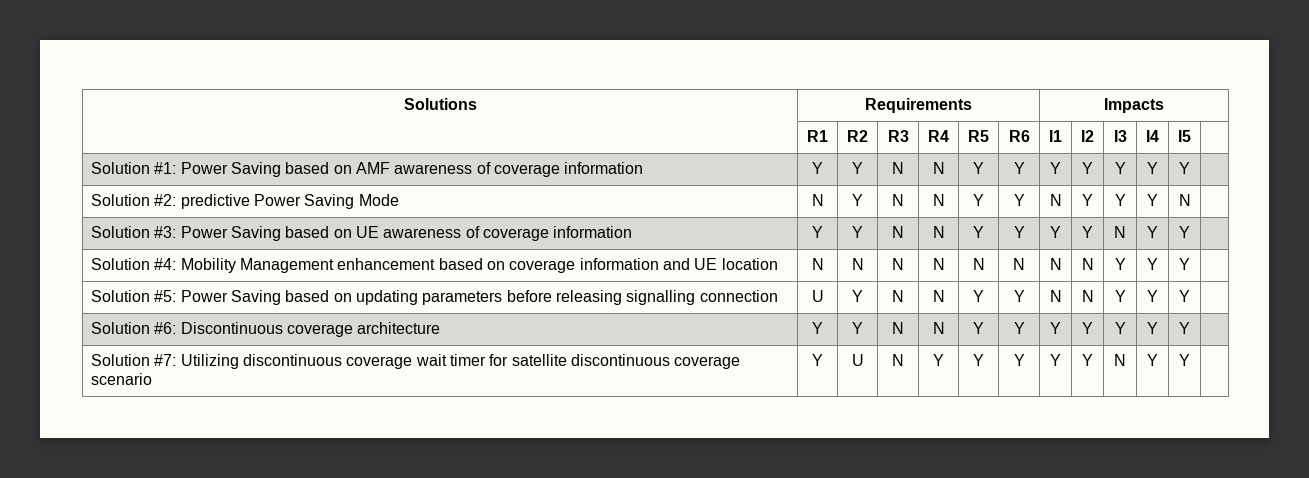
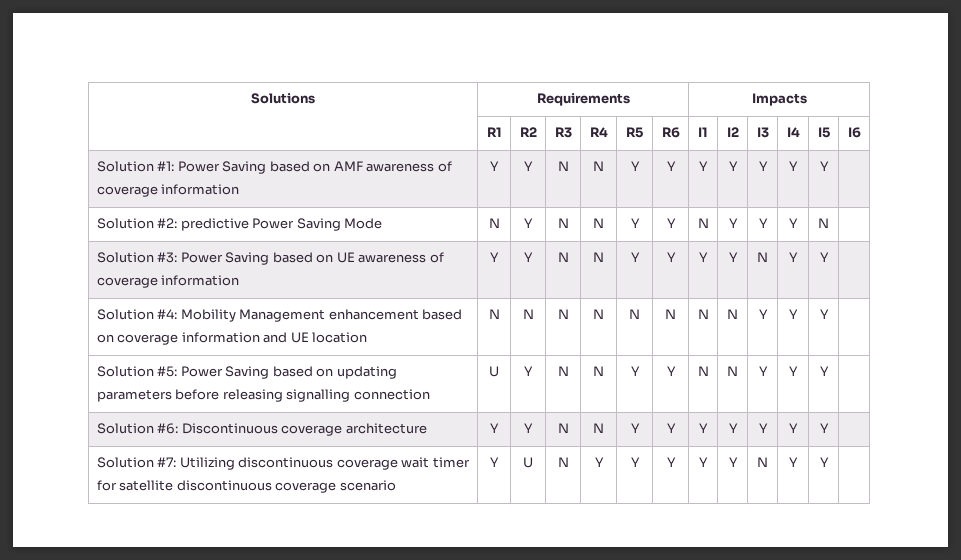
- | R1 | R2 | R3 | R4 | R5 | R6 | I1 | I2 | I3 | I4 | I5 |
+ | R1 | R2 | R3 | R4 | R5 | R6 | I1 | I2 | I3 | I4 | I5 | I6

